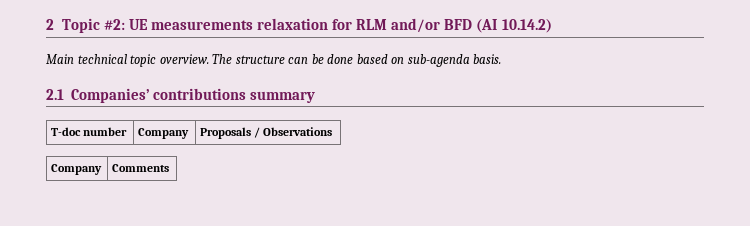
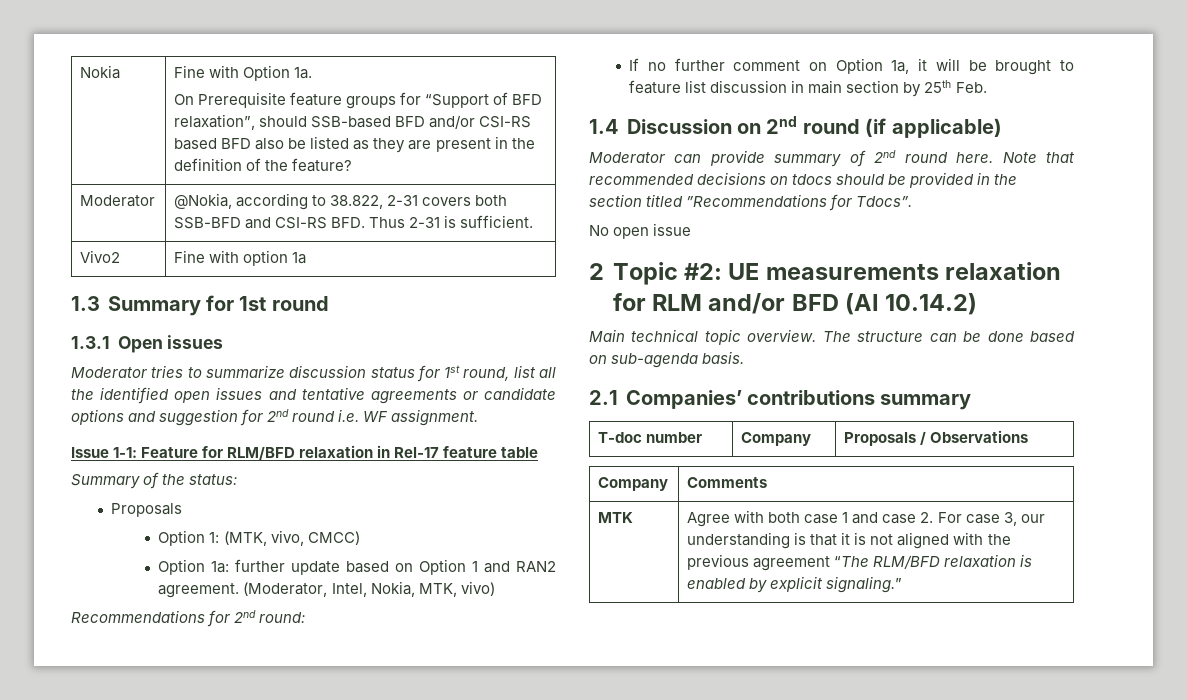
+ Nokia | Fine with Option 1a.
+ On Prerequisite feature groups for “Support of BFD relaxation”, should SSB-based BFD and/or CSI-RS based BFD also be listed as they are present in the definition of the feature?
+ Moderator | @Nokia, according to 38.822, 2-31 covers both SSB-BFD and CSI-RS BFD. Thus 2-31 is sufficient.
+ Vivo2 | Fine with option 1a
+ 1.3 Summary for 1st round
+ 1.3.1 Open issues
+ Moderator tries to summarize discussion status for 1st round, list all the identified open issues and tentative agreements or candidate options and suggestion for 2nd round i.e. WF assignment.
+ Issue 1-1: Feature for RLM/BFD relaxation in Rel-17 feature table
+ Summary of the status:
+ Proposals
+ Option 1: (MTK, vivo, CMCC)
+ Option 1a: further update based on Option 1 and RAN2 agreement. (Moderator, Intel, Nokia, MTK, vivo)
+ Recommendations for 2nd round:
+ If no further comment on Option 1a, it will be brought to feature list discussion in main section by 25th Feb.
+ 1.4 Discussion on 2nd round (if applicable)
+ Moderator can provide summary of 2nd round here. Note that recommended decisions on tdocs should be provided in the section titled ”Recommendations for Tdocs”.
+ No open issue
+ MTK | Agree with both case 1 and case 2. For case 3, our understanding is that it is not aligned with the previous agreement “The RLM/BFD relaxation is enabled by explicit signaling.”

